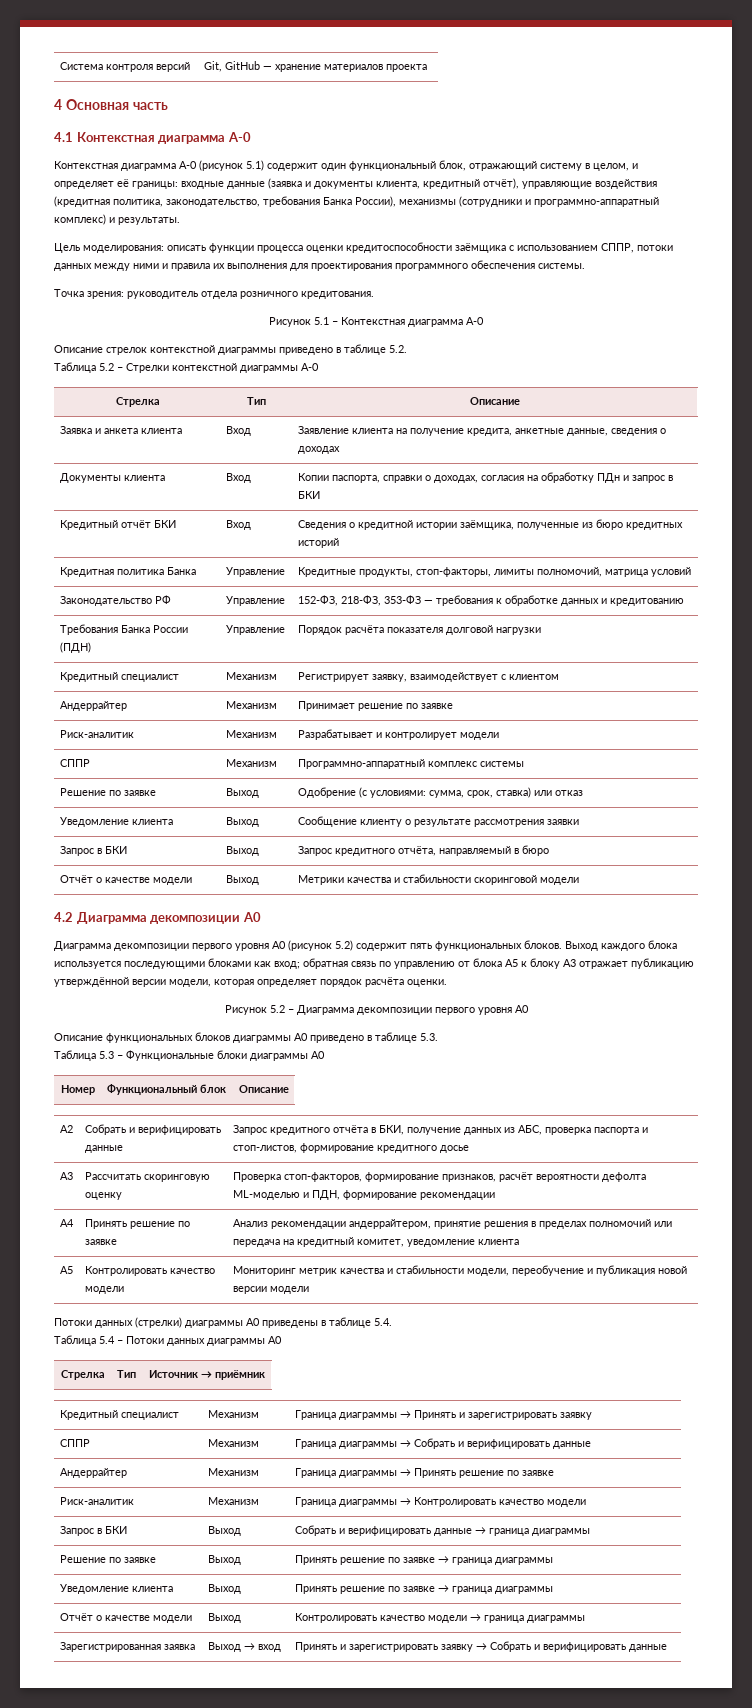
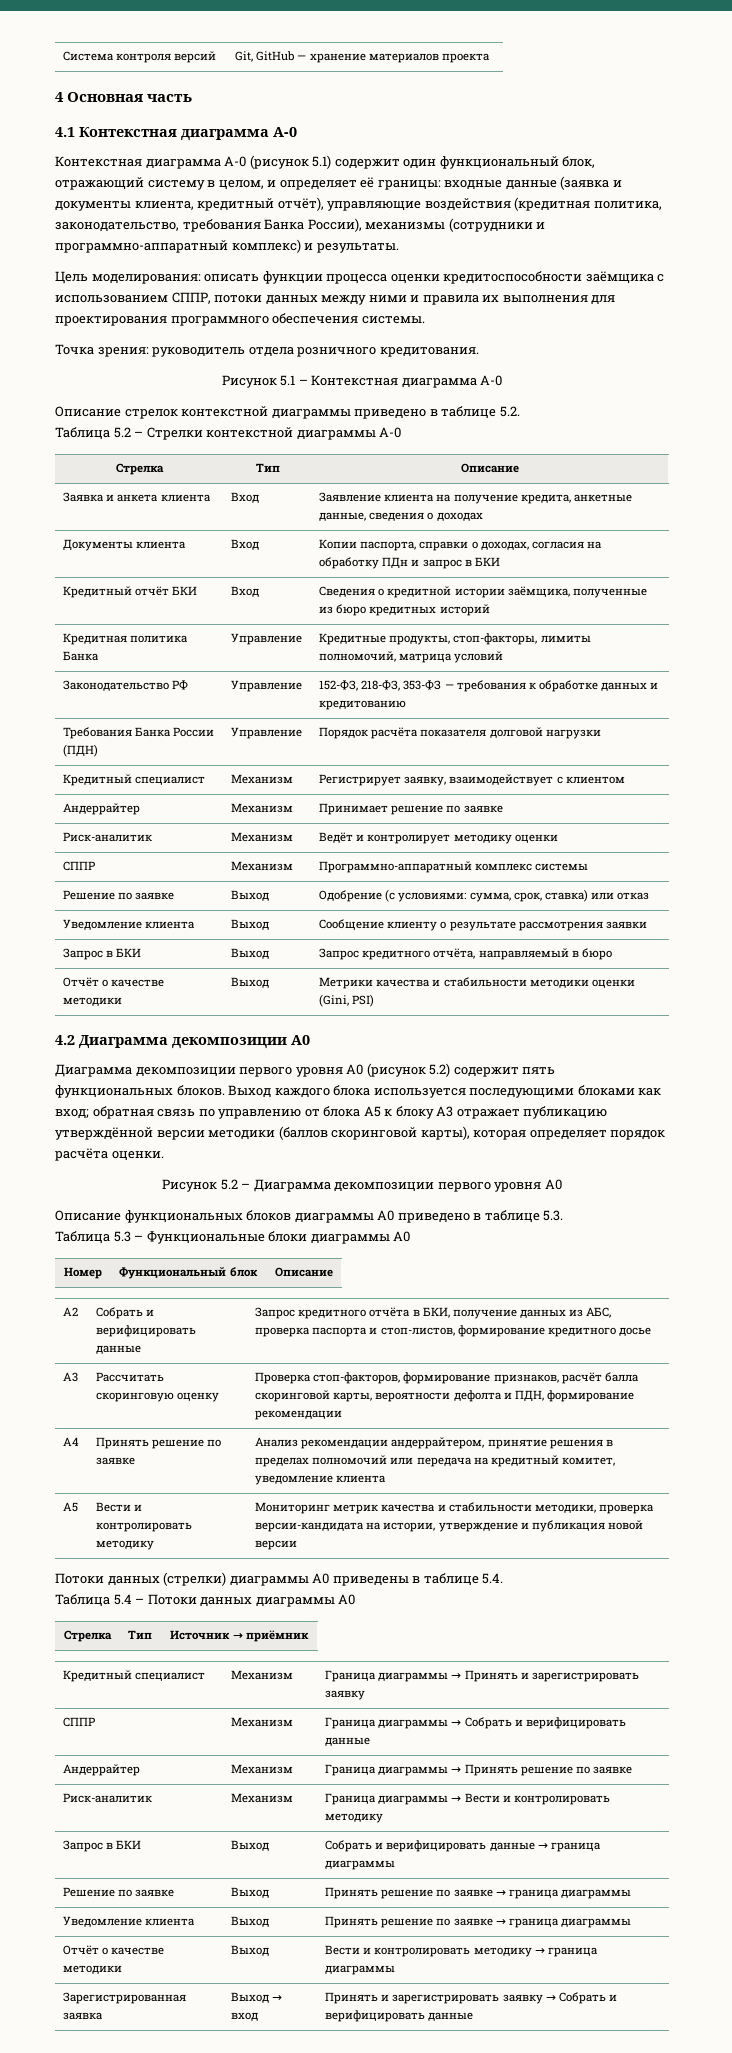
- Риск-аналитик | Механизм | Разрабатывает и контролирует модели
+ Риск-аналитик | Механизм | Ведёт и контролирует методику оценки
- Отчёт о качестве модели | Выход | Метрики качества и стабильности скоринговой модели
+ Отчёт о качестве методики | Выход | Метрики качества и стабильности методики оценки (Gini, PSI)
- Выход каждого блока используется последующими блоками как вход; обратная связь по управлению от блока A5 к блоку A3 отражает публикацию утверждённой версии модели, которая определяет порядок расчёта оценки.
+ Выход каждого блока используется последующими блоками как вход; обратная связь по управлению от блока A5 к блоку A3 отражает публикацию утверждённой версии методики (баллов скоринговой карты), которая определяет порядок расчёта оценки.
- A3 | Рассчитать скоринговую оценку | Проверка стоп-факторов, формирование признаков, расчёт вероятности дефолта ML-моделью и ПДН, формирование рекомендации
+ A3 | Рассчитать скоринговую оценку | Проверка стоп-факторов, формирование признаков, расчёт балла скоринговой карты, вероятности дефолта и ПДН, формирование рекомендации
- A5 | Контролировать качество модели | Мониторинг метрик качества и стабильности модели, переобучение и публикация новой версии модели
+ A5 | Вести и контролировать методику | Мониторинг метрик качества и стабильности методики, проверка версии-кандидата на истории, утверждение и публикация новой версии
- Риск-аналитик | Механизм | Граница диаграммы → Контролировать качество модели
+ Риск-аналитик | Механизм | Граница диаграммы → Вести и контролировать методику
- Отчёт о качестве модели | Выход | Контролировать качество модели → граница диаграммы
+ Отчёт о качестве методики | Выход | Вести и контролировать методику → граница диаграммы

